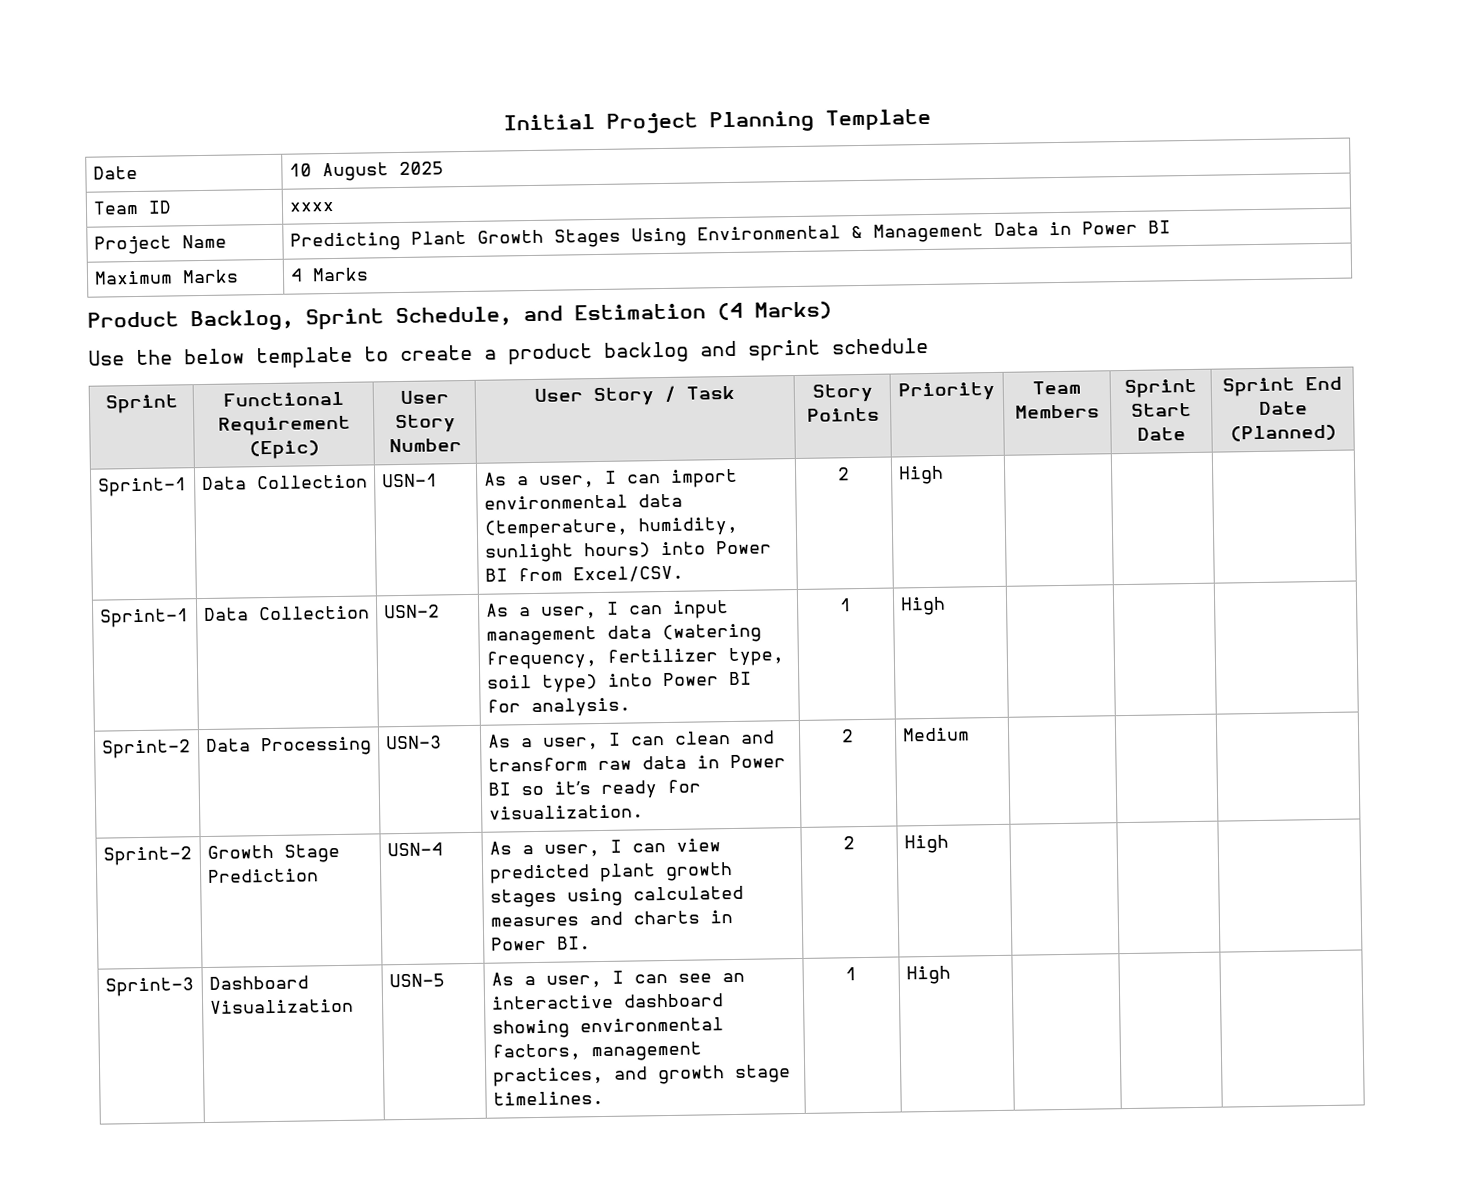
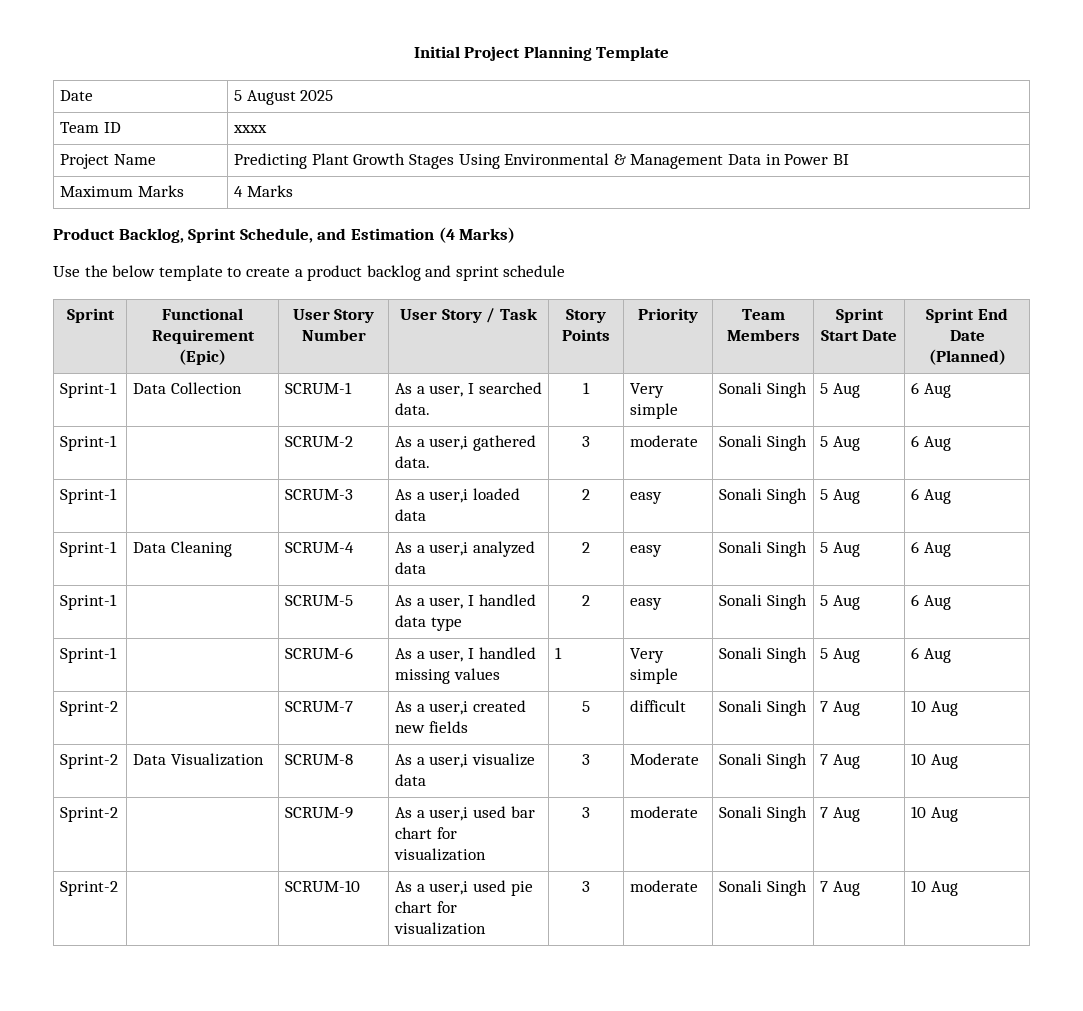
- Date | 10 August 2025
+ Date | 5 August 2025
- Sprint-1 | Data Collection | USN-1 | As a user, I can import environmental data (temperature, humidity, sunlight hours) into Power BI from Excel/CSV. | 2 | High | | |
- Sprint-1 | Data Collection | USN-2 | As a user, I can input management data (watering frequency, fertilizer type, soil type) into Power BI for analysis. | 1 | High | | |
- Sprint-2 | Data Processing | USN-3 | As a user, I can clean and transform raw data in Power BI so it’s ready for visualization. | 2 | Medium | | |
- Sprint-2 | Growth Stage Prediction | USN-4 | As a user, I can view predicted plant growth stages using calculated measures and charts in Power BI. | 2 | High | | |
- Sprint-3 | Dashboard Visualization | USN-5 | As a user, I can see an interactive dashboard showing environmental factors, management practices, and growth stage timelines. | 1 | High | | |
+ Sprint-1 | Data Collection | SCRUM-1 | As a user, I searched data. | 1 | Very simple | Sonali Singh | 5 Aug | 6 Aug
+ Sprint-1 | | SCRUM-2 | As a user,i gathered data. | 3 | moderate | Sonali Singh | 5 Aug | 6 Aug
+ Sprint-1 | | SCRUM-3 | As a user,i loaded data | 2 | easy | Sonali Singh | 5 Aug | 6 Aug
+ Sprint-1 | Data Cleaning | SCRUM-4 | As a user,i analyzed data | 2 | easy | Sonali Singh | 5 Aug | 6 Aug
+ Sprint-1 | | SCRUM-5 | As a user, I handled data type | 2 | easy | Sonali Singh | 5 Aug | 6 Aug
+ Sprint-1 | | SCRUM-6 | As a user, I handled missing values | 1 | Very simple | Sonali Singh | 5 Aug | 6 Aug
+ Sprint-2 | | SCRUM-7 | As a user,i created new fields | 5 | difficult | Sonali Singh | 7 Aug | 10 Aug
+ Sprint-2 | Data Visualization | SCRUM-8 | As a user,i visualize data | 3 | Moderate | Sonali Singh | 7 Aug | 10 Aug
+ Sprint-2 | | SCRUM-9 | As a user,i used bar chart for visualization | 3 | moderate | Sonali Singh | 7 Aug | 10 Aug
+ Sprint-2 | | SCRUM-10 | As a user,i used pie chart for visualization | 3 | moderate | Sonali Singh | 7 Aug | 10 Aug

